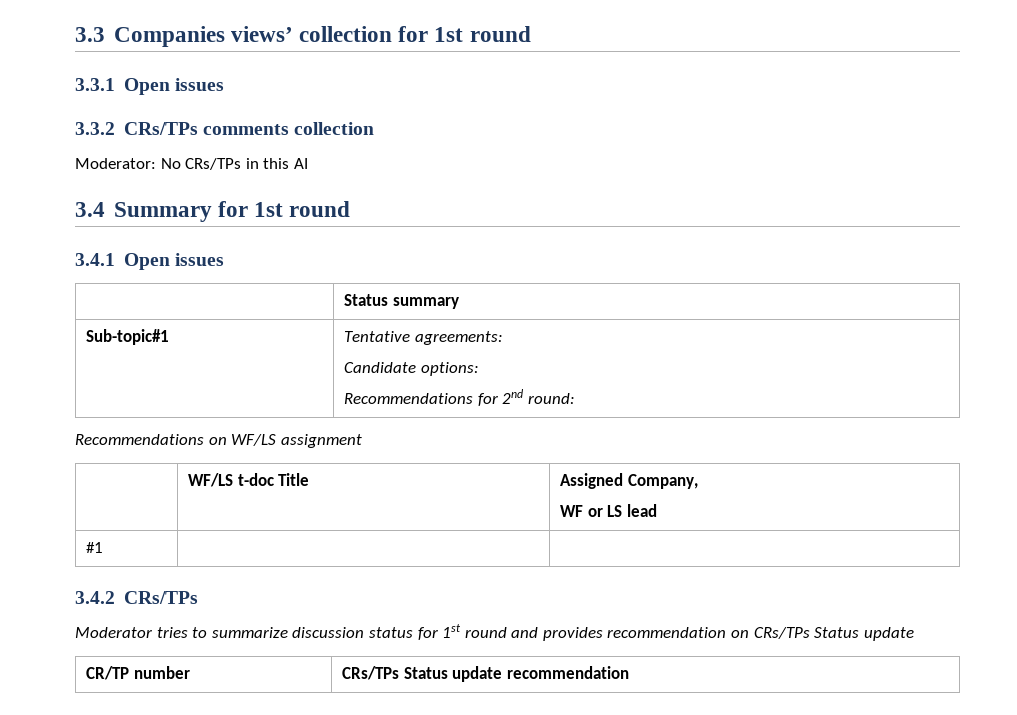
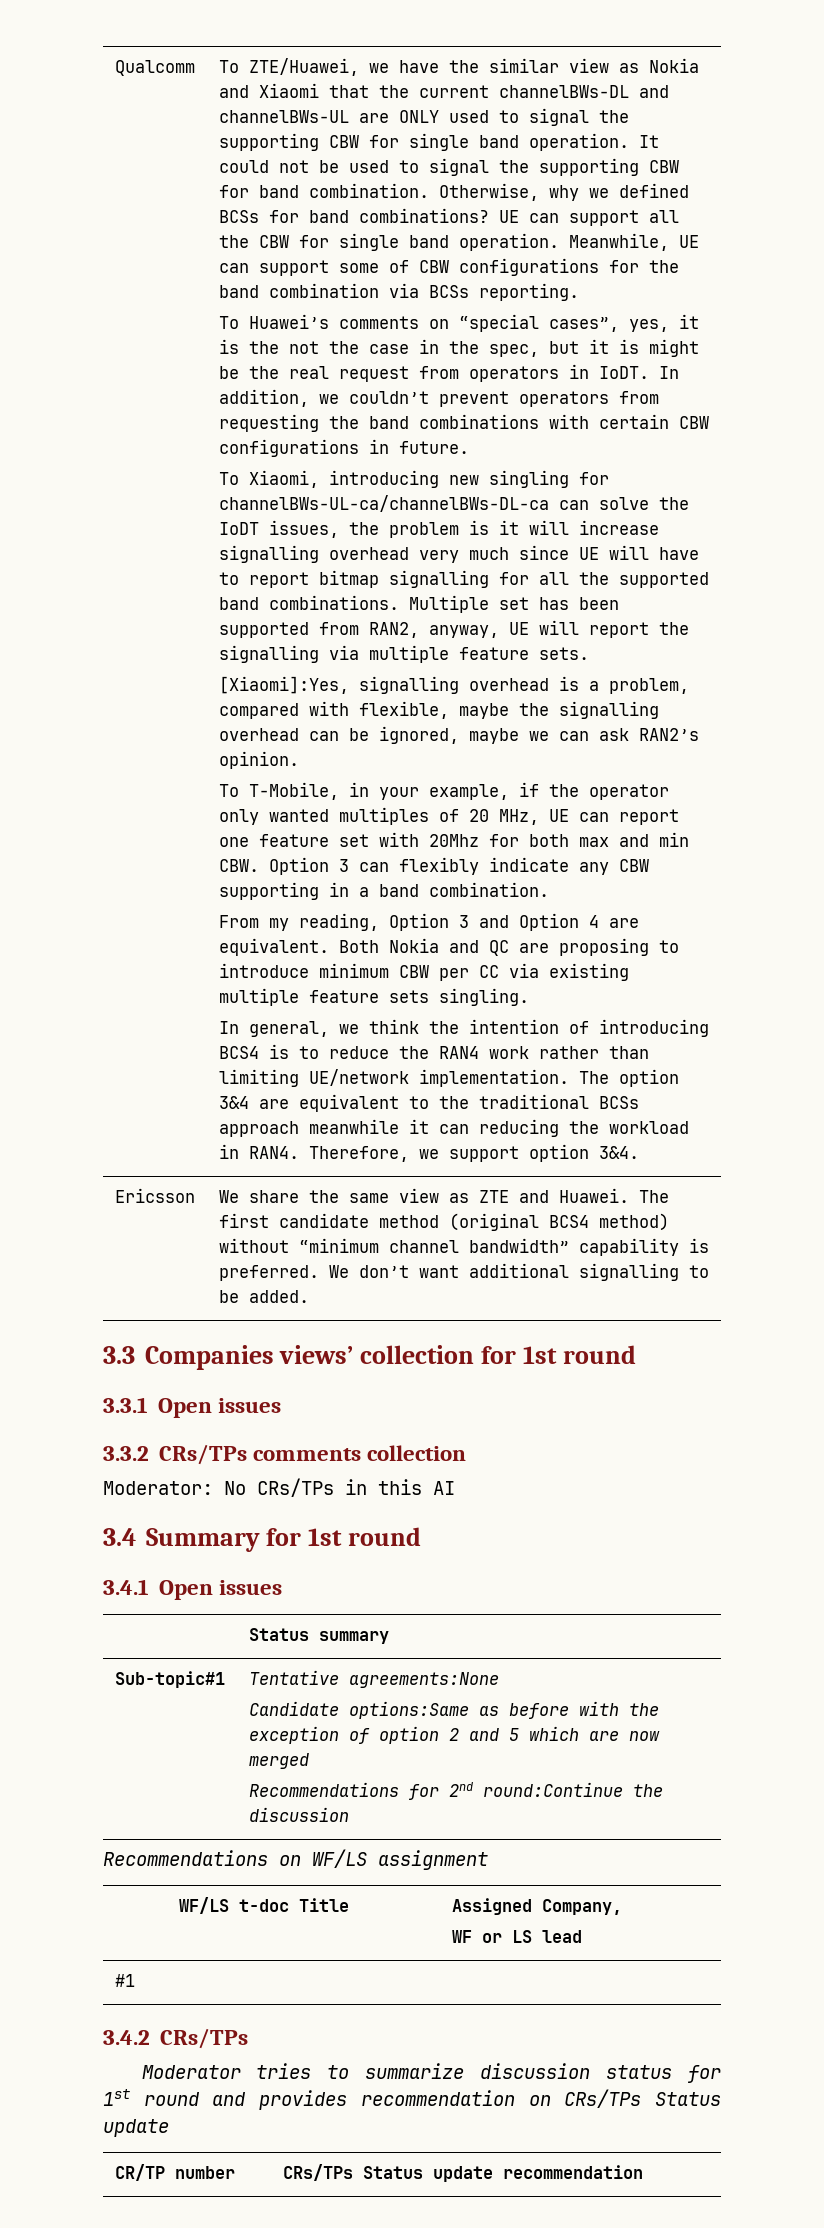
+ Qualcomm | To ZTE/Huawei, we have the similar view as Nokia and Xiaomi that the current channelBWs-DL and channelBWs-UL are ONLY used to signal the supporting CBW for single band operation. It could not be used to signal the supporting CBW for band combination. Otherwise, why we defined BCSs for band combinations? UE can support all the CBW for single band operation. Meanwhile, UE can support some of CBW configurations for the band combination via BCSs reporting.
+ To Huawei’s comments on “special cases”, yes, it is the not the case in the spec, but it is might be the real request from operators in IoDT. In addition, we couldn’t prevent operators from requesting the band combinations with certain CBW configurations in future.
+ To Xiaomi, introducing new singling for channelBWs-UL-ca/channelBWs-DL-ca can solve the IoDT issues, the problem is it will increase signalling overhead very much since UE will have to report bitmap signalling for all the supported band combinations. Multiple set has been supported from RAN2, anyway, UE will report the signalling via multiple feature sets.
+ [Xiaomi]:Yes, signalling overhead is a problem, compared with flexible, maybe the signalling overhead can be ignored, maybe we can ask RAN2’s opinion.
+ To T-Mobile, in your example, if the operator only wanted multiples of 20 MHz, UE can report one feature set with 20Mhz for both max and min CBW. Option 3 can flexibly indicate any CBW supporting in a band combination.
+ From my reading, Option 3 and Option 4 are equivalent. Both Nokia and QC are proposing to introduce minimum CBW per CC via existing multiple feature sets singling.
+ In general, we think the intention of introducing BCS4 is to reduce the RAN4 work rather than limiting UE/network implementation. The option 3&4 are equivalent to the traditional BCSs approach meanwhile it can reducing the workload in RAN4. Therefore, we support option 3&4.
+ Ericsson | We share the same view as ZTE and Huawei. The first candidate method (original BCS4 method) without “minimum channel bandwidth” capability is preferred. We don’t want additional signalling to be added.
- Sub-topic#1 | Tentative agreements:
- Candidate options:
- Recommendations for 2nd round:
+ Sub-topic#1 | Tentative agreements:None
+ Candidate options:Same as before with the exception of option 2 and 5 which are now merged
+ Recommendations for 2nd round:Continue the discussion

